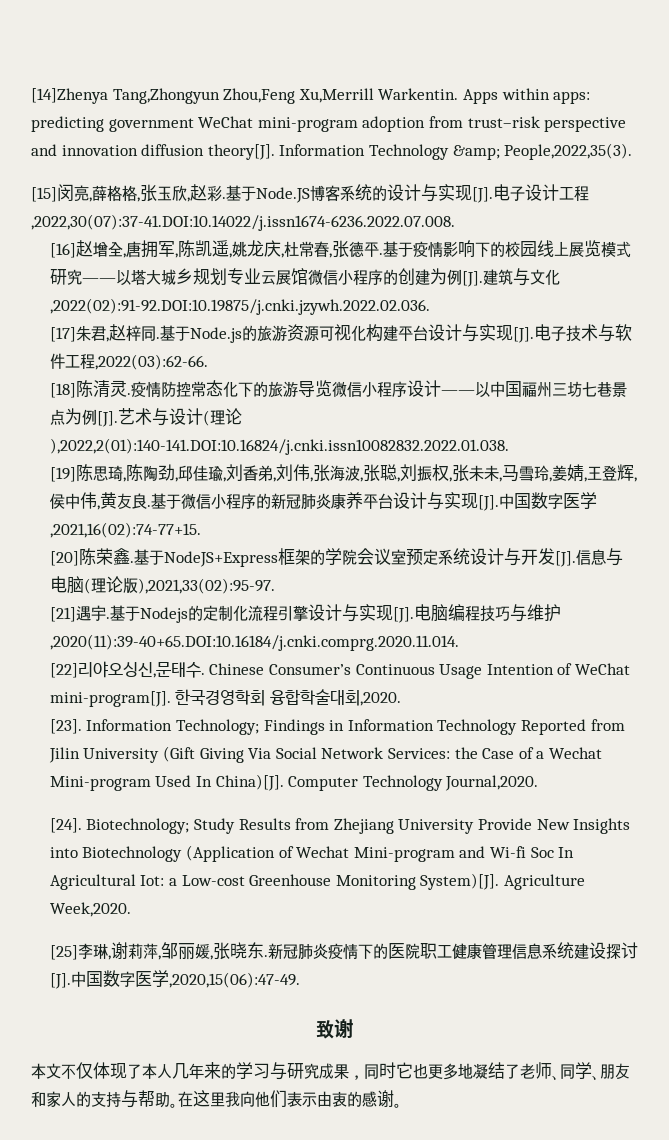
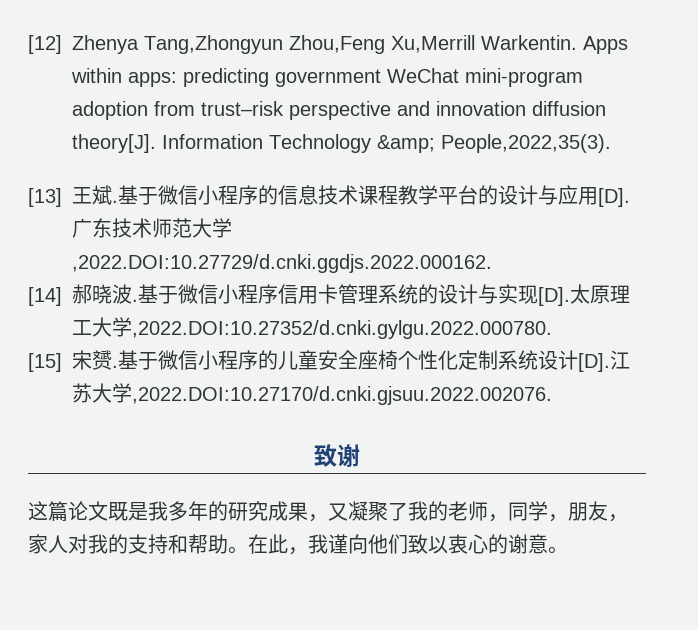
- [14]Zhenya Tang,Zhongyun Zhou,Feng Xu,Merrill Warkentin.
+ [12] Zhenya Tang,Zhongyun Zhou,Feng Xu,Merrill Warkentin.
- [15]闵亮,薛格格,张玉欣,赵彩.基于Node.JS博客系统的设计与实现[J].电子设计工程,2022,30(07):37-41.DOI:10.14022/j.issn1674-6236.2022.07.008.
- [16]赵增全,唐拥军,陈凯遥,姚龙庆,杜常春,张德平.基于疫情影响下的校园线上展览模式研究——以塔大城乡规划专业云展馆微信小程序的创建为例[J].建筑与文化,2022(02):91-92.DOI:10.19875/j.cnki.jzywh.2022.02.036.
- [17]朱君,赵梓同.基于Node.js的旅游资源可视化构建平台设计与实现[J].电子技术与软件工程,2022(03):62-66.
- [18]陈清灵.疫情防控常态化下的旅游导览微信小程序设计——以中国福州三坊七巷景点为例[J].艺术与设计(理论),2022,2(01):140-141.DOI:10.16824/j.cnki.issn10082832.2022.01.038.
- [19]陈思琦,陈陶劲,邱佳瑜,刘香弟,刘伟,张海波,张聪,刘振权,张未未,马雪玲,姜婧,王登辉,侯中伟,黄友良.基于微信小程序的新冠肺炎康养平台设计与实现[J].中国数字医学,2021,16(02):74-77+15.
- [20]陈荣鑫.基于NodeJS+Express框架的学院会议室预定系统设计与开发[J].信息与电脑(理论版),2021,33(02):95-97.
- [21]遇宇.基于Nodejs的定制化流程引擎设计与实现[J].电脑编程技巧与维护,2020(11):39-40+65.DOI:10.16184/j.cnki.comprg.2020.11.014.
- [22]리야오싱신,문태수. Chinese Consumer’s Continuous Usage Intention of WeChat mini-program[J]. 한국경영학회 융합학술대회,2020.
- [23]. Information Technology; Findings in Information Technology Reported from Jilin University (Gift Giving Via Social Network Services: the Case of a Wechat Mini-program Used In China)[J]. Computer Technology Journal,2020.
- [24]. Biotechnology; Study Results from Zhejiang University Provide New Insights into Biotechnology (Application of Wechat Mini-program and Wi-fi Soc In Agricultural Iot: a Low-cost Greenhouse Monitoring System)[J]. Agriculture Week,2020.
- [25]李琳,谢莉萍,邹丽媛,张晓东.新冠肺炎疫情下的医院职工健康管理信息系统建设探讨[J].中国数字医学,2020,15(06):47-49.
+ [13]王斌.基于微信小程序的信息技术课程教学平台的设计与应用[D].广东技术师范大学,2022.DOI:10.27729/d.cnki.ggdjs.2022.000162.
+ [14]郝晓波.基于微信小程序信用卡管理系统的设计与实现[D].太原理工大学,2022.DOI:10.27352/d.cnki.gylgu.2022.000780.
+ [15]宋赟.基于微信小程序的儿童安全座椅个性化定制系统设计[D].江苏大学,2022.DOI:10.27170/d.cnki.gjsuu.2022.002076.
  致谢
- 本文不仅体现了本人几年来的学习与研究成果，同时它也更多地凝结了老师、同学、朋友和家人的支持与帮助。在这里我向他们表示由衷的感谢。
+ 这篇论文既是我多年的研究成果，又凝聚了我的老师，同学，朋友，家人对我的支持和帮助。在此，我谨向他们致以衷心的谢意。

